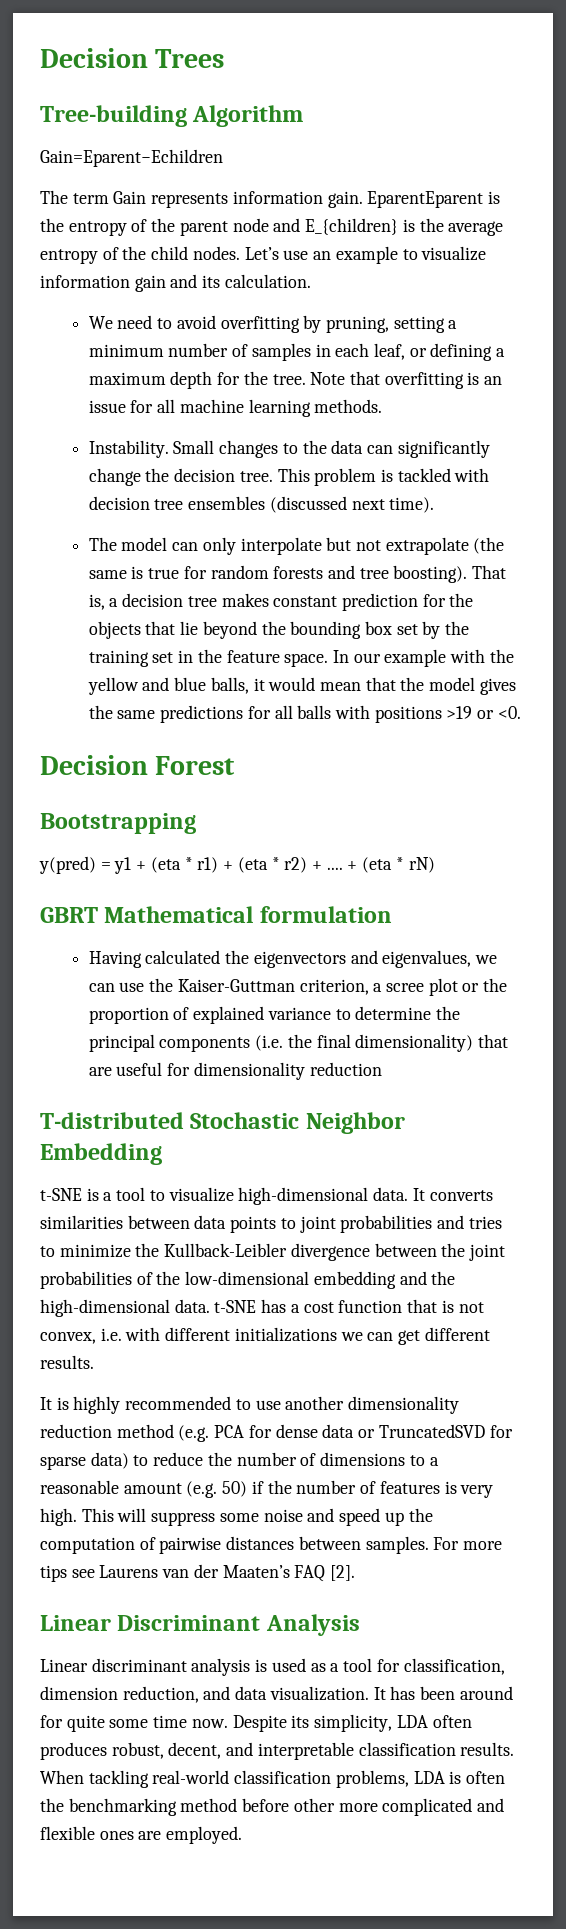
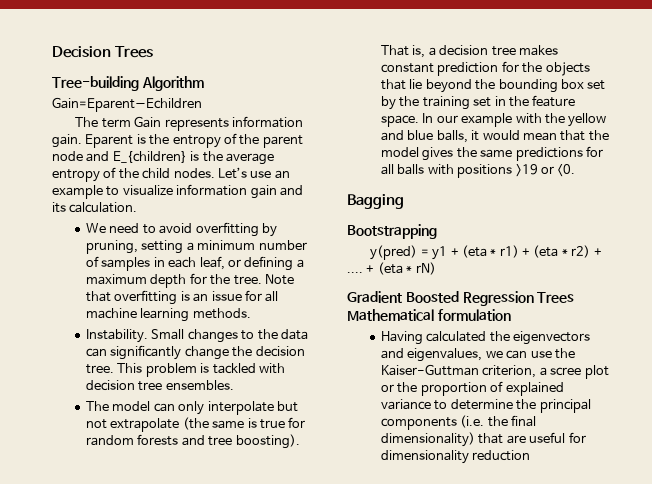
- EparentEparent is the entropy of the parent node and E_{children} is the average entropy of the child nodes.
+ Eparent is the entropy of the parent node and E_{children} is the average entropy of the child nodes.
- This problem is tackled with decision tree ensembles (discussed next time).
+ This problem is tackled with decision tree ensembles.
- Decision Forest
+ Bagging
- GBRT Mathematical formulation
+ Gradient Boosted Regression Trees Mathematical formulation
- T-distributed Stochastic Neighbor Embedding
- t-SNE is a tool to visualize high-dimensional data. It converts similarities between data points to joint probabilities and tries to minimize the Kullback-Leibler divergence between the joint probabilities of the low-dimensional embedding and the high-dimensional data. t-SNE has a cost function that is not convex, i.e. with different initializations we can get different results.
- It is highly recommended to use another dimensionality reduction method (e.g. PCA for dense data or TruncatedSVD for sparse data) to reduce the number of dimensions to a reasonable amount (e.g. 50) if the number of features is very high. This will suppress some noise and speed up the computation of pairwise distances between samples. For more tips see Laurens van der Maaten’s FAQ [2].
- Linear Discriminant Analysis
- Linear discriminant analysis is used as a tool for classification, dimension reduction, and data visualization. It has been around for quite some time now. Despite its simplicity, LDA often produces robust, decent, and interpretable classification results. When tackling real-world classification problems, LDA is often the benchmarking method before other more complicated and flexible ones are employed.

